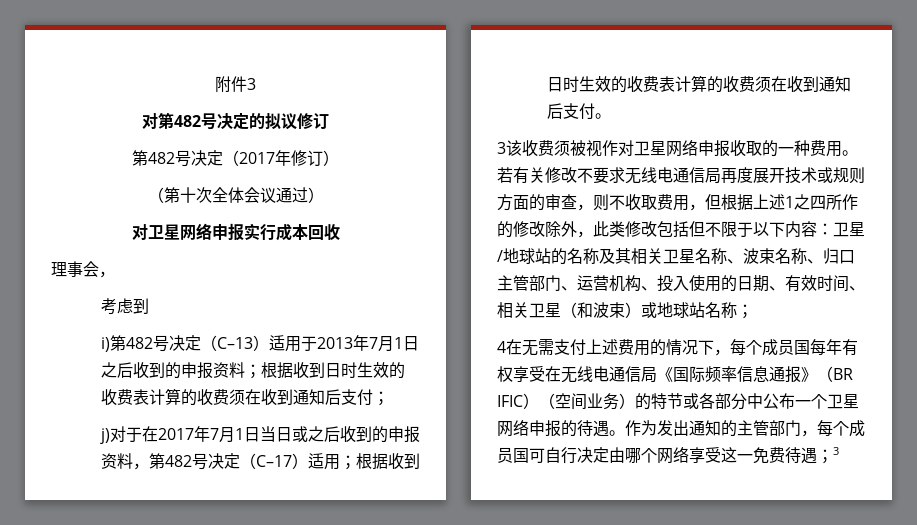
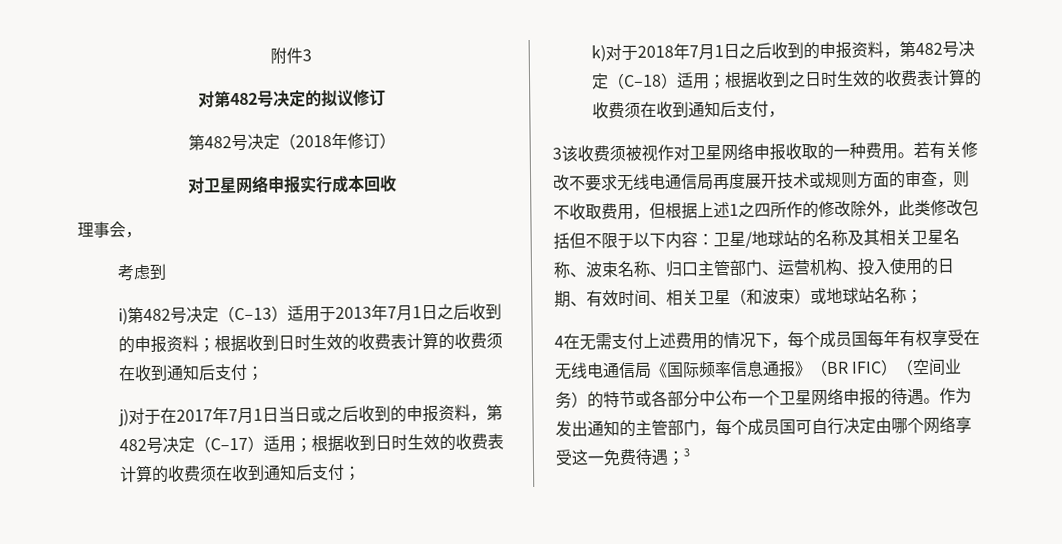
- 第482号决定（2017年修订）
+ 第482号决定（2018年修订）
- （第十次全体会议通过）
- j)对于在2017年7月1日当日或之后收到的申报资料，第482号决定（C–17）适用；根据收到日时生效的收费表计算的收费须在收到通知后支付。
+ j)对于在2017年7月1日当日或之后收到的申报资料，第482号决定（C–17）适用；根据收到日时生效的收费表计算的收费须在收到通知后支付；
+ k)对于2018年7月1日之后收到的申报资料，第482号决定（C–18）适用；根据收到之日时生效的收费表计算的收费须在收到通知后支付，

